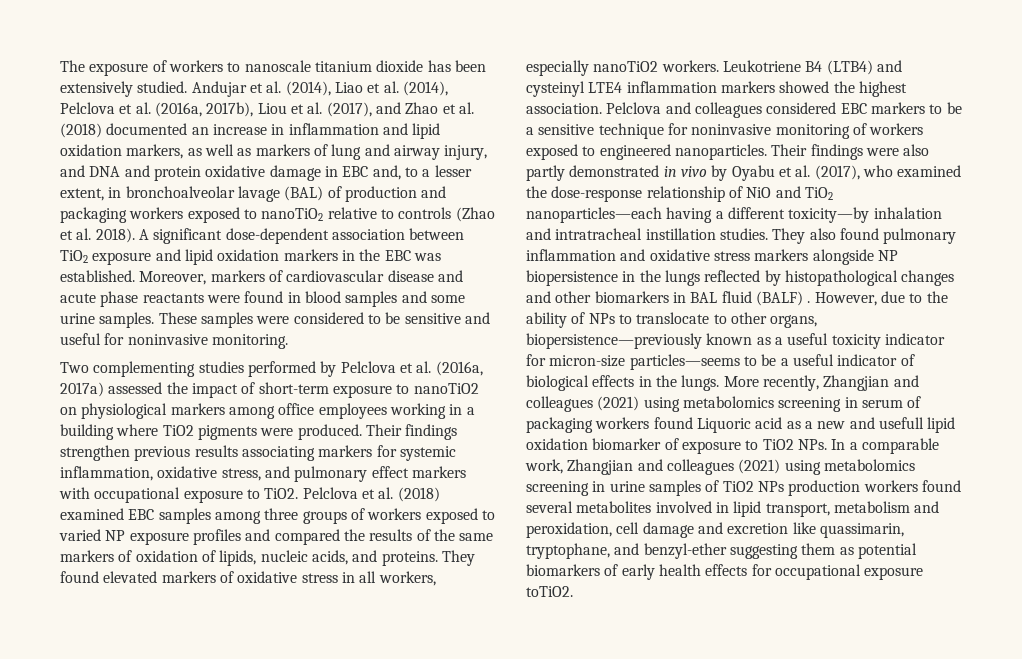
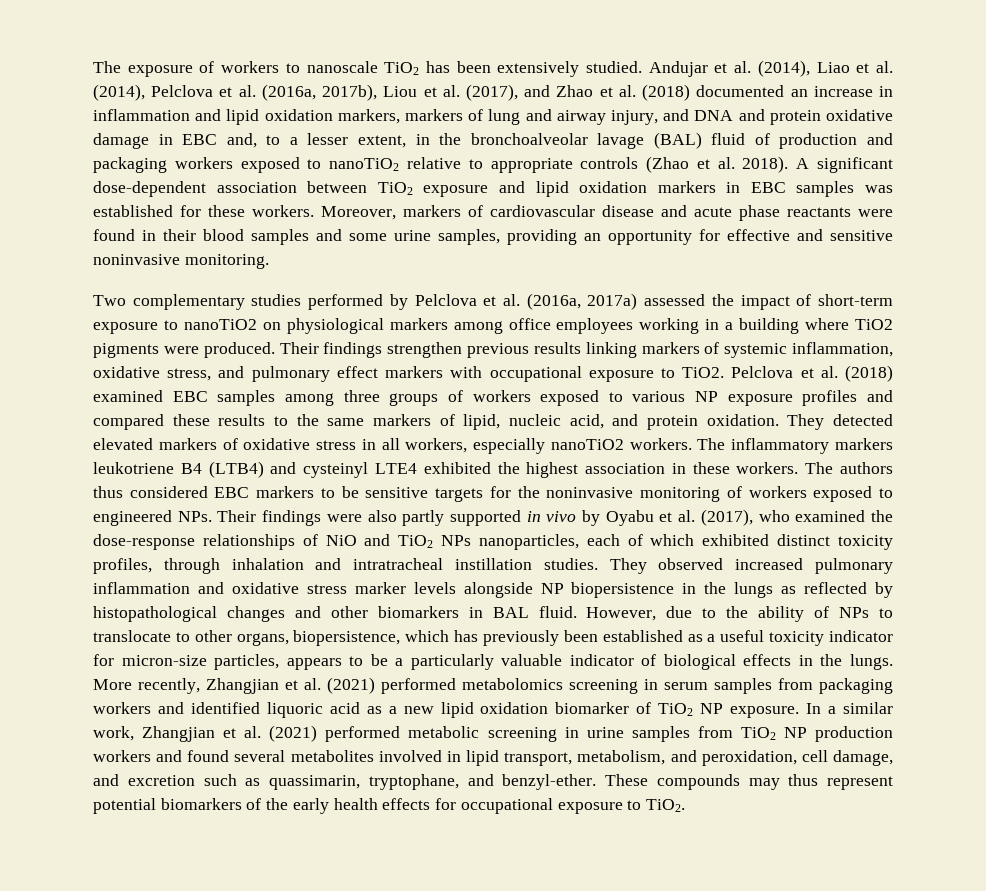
- The exposure of workers to nanoscale titanium dioxide has been extensively studied.
+ The exposure of workers to nanoscale TiO2 has been extensively studied.
- Andujar et al. (2014), Liao et al. (2014), Pelclova et al. (2016a, 2017b), Liou et al. (2017), and Zhao et al. (2018) documented an increase in inflammation and lipid oxidation markers, as well as markers of lung and airway injury, and DNA and protein oxidative damage in EBC and, to a lesser extent, in bronchoalveolar lavage (BAL) of production and packaging workers exposed to nanoTiO2 relative to controls (Zhao et al. 2018).
+ Andujar et al. (2014), Liao et al. (2014), Pelclova et al. (2016a, 2017b), Liou et al. (2017), and Zhao et al. (2018) documented an increase in inflammation and lipid oxidation markers, markers of lung and airway injury, and DNA and protein oxidative damage in EBC and, to a lesser extent, in the bronchoalveolar lavage (BAL) fluid of production and packaging workers exposed to nanoTiO2 relative to appropriate controls (Zhao et al. 2018).
- A significant dose-dependent association between TiO2 exposure and lipid oxidation markers in the EBC was established.
+ A significant dose-dependent association between TiO2 exposure and lipid oxidation markers in EBC samples was established for these workers.
- Moreover, markers of cardiovascular disease and acute phase reactants were found in blood samples and some urine samples. These samples were considered to be sensitive and useful for noninvasive monitoring.
+ Moreover, markers of cardiovascular disease and acute phase reactants were found in their blood samples and some urine samples, providing an opportunity for effective and sensitive noninvasive monitoring.
- Two complementing studies performed by Pelclova et al. (2016a, 2017a) assessed the impact of short-term exposure to nanoTiO2 on physiological markers among office employees working in a building where TiO2 pigments were produced.
+ Two complementary studies performed by Pelclova et al. (2016a, 2017a) assessed the impact of short-term exposure to nanoTiO2 on physiological markers among office employees working in a building where TiO2 pigments were produced.
- Their findings strengthen previous results associating markers for systemic inflammation, oxidative stress, and pulmonary effect markers with occupational exposure to TiO2.
+ Their findings strengthen previous results linking markers of systemic inflammation, oxidative stress, and pulmonary effect markers with occupational exposure to TiO2.
- Pelclova et al. (2018) examined EBC samples among three groups of workers exposed to varied NP exposure profiles and compared the results of the same markers of oxidation of lipids, nucleic acids, and proteins. They found elevated markers of oxidative stress in all workers, especially nanoTiO2 workers.
+ Pelclova et al. (2018) examined EBC samples among three groups of workers exposed to various NP exposure profiles and compared these results to the same markers of lipid, nucleic acid, and protein oxidation. They detected elevated markers of oxidative stress in all workers, especially nanoTiO2 workers.
- Leukotriene B4 (LTB4) and cysteinyl LTE4 inflammation markers showed the highest association. Pelclova and colleagues considered EBC markers to be a sensitive technique for noninvasive monitoring of workers exposed to engineered nanoparticles. Their findings were also partly demonstrated in vivo by Oyabu et al. (2017), who examined the dose-response relationship of NiO and TiO2 nanoparticles—each having a different toxicity—by inhalation and intratracheal instillation studies.
+ The inflammatory markers leukotriene B4 (LTB4) and cysteinyl LTE4 exhibited the highest association in these workers. The authors thus considered EBC markers to be sensitive targets for the noninvasive monitoring of workers exposed to engineered NPs. Their findings were also partly supported in vivo by Oyabu et al. (2017), who examined the dose-response relationships of NiO and TiO2 NPs nanoparticles, each of which exhibited distinct toxicity profiles, through inhalation and intratracheal instillation studies.
- They also found pulmonary inflammation and oxidative stress markers alongside NP biopersistence in the lungs reflected by histopathological changes and other biomarkers in BAL fluid (BALF) .
+ They observed increased pulmonary inflammation and oxidative stress marker levels alongside NP biopersistence in the lungs as reflected by histopathological changes and other biomarkers in BAL fluid.
- However, due to the ability of NPs to translocate to other organs, biopersistence—previously known as a useful toxicity indicator for micron-size particles—seems to be a useful indicator of biological effects in the lungs.
+ However, due to the ability of NPs to translocate to other organs, biopersistence, which has previously been established as a useful toxicity indicator for micron-size particles, appears to be a particularly valuable indicator of biological effects in the lungs.
- More recently, Zhangjian and colleagues (2021) using metabolomics screening in serum of packaging workers found Liquoric acid as a new and usefull lipid oxidation biomarker of exposure to TiO2 NPs. In a comparable work, Zhangjian and colleagues (2021) using metabolomics screening in urine samples of TiO2 NPs production workers found several metabolites involved in lipid transport, metabolism and peroxidation, cell damage and excretion like quassimarin, tryptophane, and benzyl-ether suggesting them as potential biomarkers of early health effects for occupational exposure toTiO2.
+ More recently, Zhangjian et al. (2021) performed metabolomics screening in serum samples from packaging workers and identified liquoric acid as a new lipid oxidation biomarker of TiO2 NP exposure. In a similar work, Zhangjian et al. (2021) performed metabolic screening in urine samples from TiO2 NP production workers and found several metabolites involved in lipid transport, metabolism, and peroxidation, cell damage, and excretion such as quassimarin, tryptophane, and benzyl-ether. These compounds may thus represent potential biomarkers of the early health effects for occupational exposure to TiO2.

